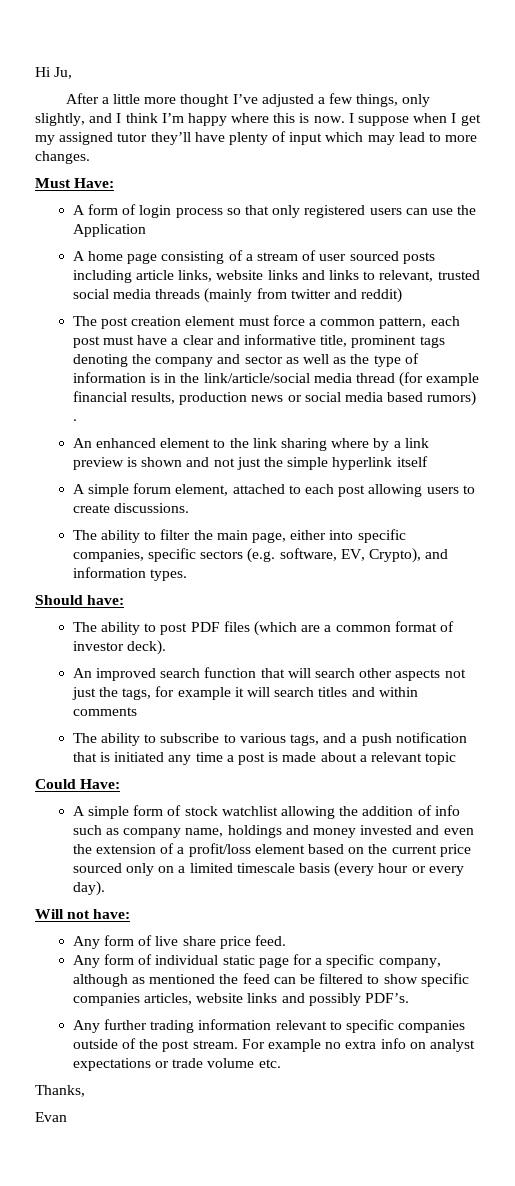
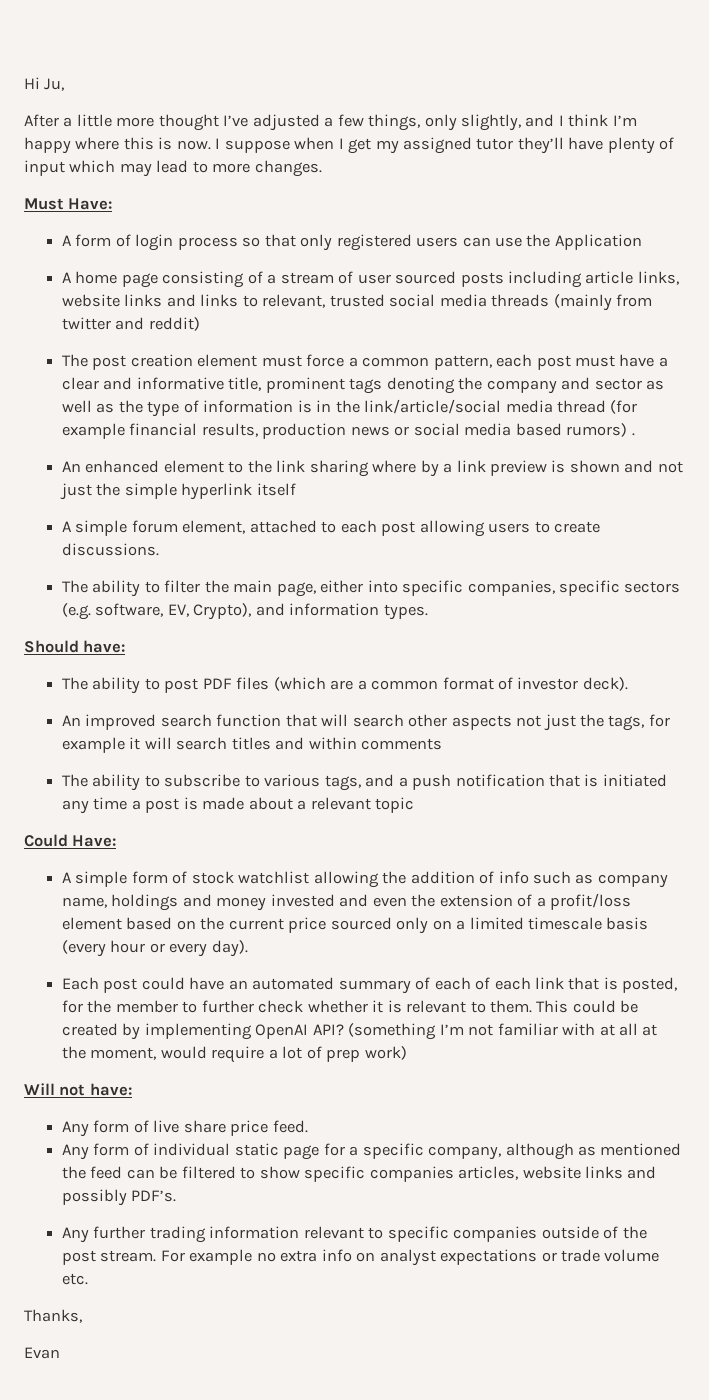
+ Each post could have an automated summary of each of each link that is posted, for the member to further check whether it is relevant to them. This could be created by implementing OpenAI API? (something I’m not familiar with at all at the moment, would require a lot of prep work)

